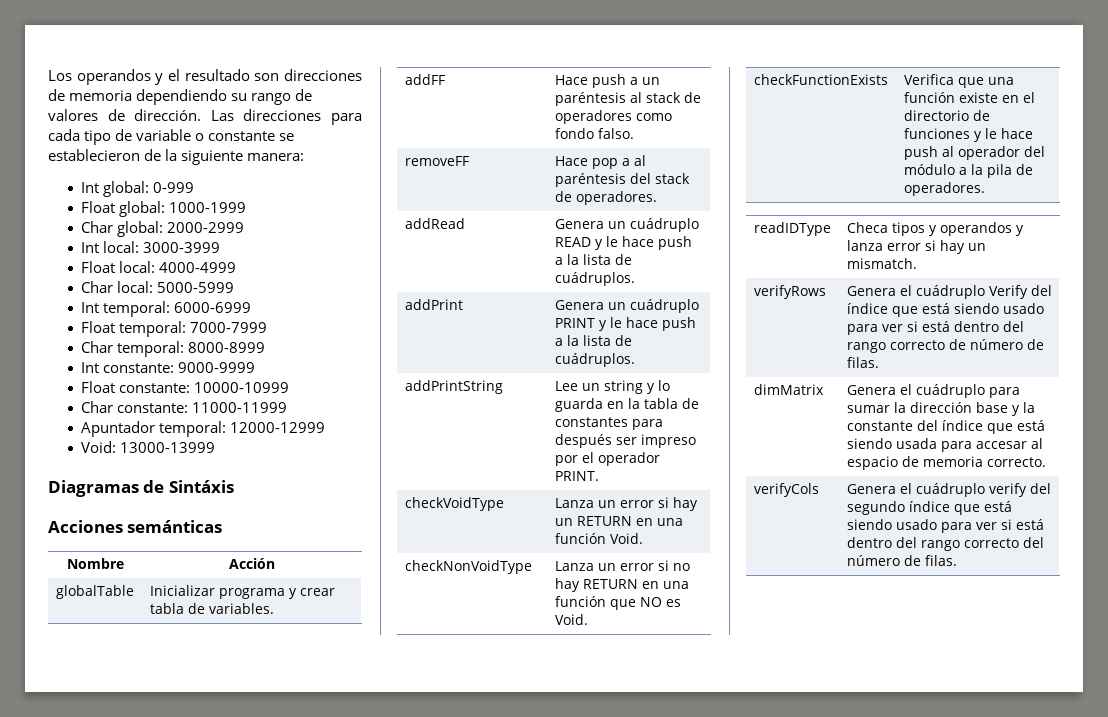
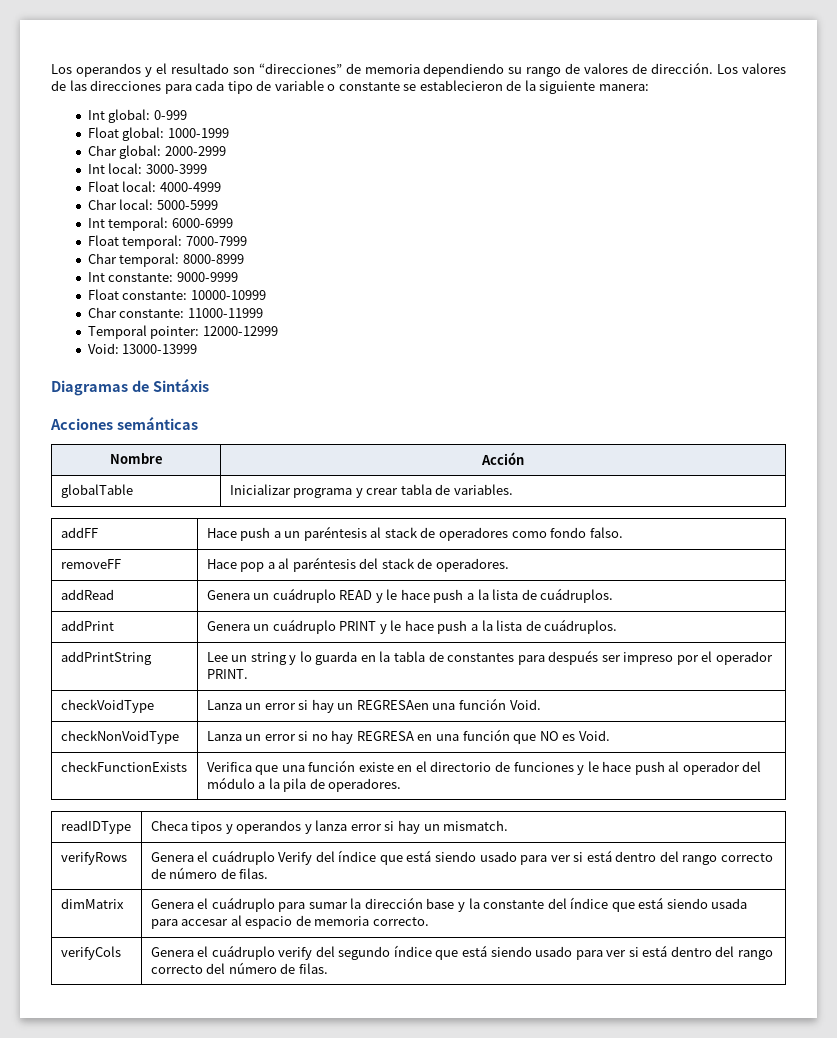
- Los operandos y el resultado son direcciones de memoria dependiendo su rango de valores de dirección.
+ Los operandos y el resultado son “direcciones” de memoria dependiendo su rango de valores de dirección.
- Las direcciones para cada tipo de variable o constante se establecieron de la siguiente manera:
+ Los valores de las direcciones para cada tipo de variable o constante se establecieron de la siguiente manera:
- Apuntador temporal: 12000-12999
+ Temporal pointer: 12000-12999
- checkVoidType | Lanza un error si hay un RETURN en una función Void.
+ checkVoidType | Lanza un error si hay un REGRESAen una función Void.
- checkNonVoidType | Lanza un error si no hay RETURN en una función que NO es Void.
+ checkNonVoidType | Lanza un error si no hay REGRESA en una función que NO es Void.

